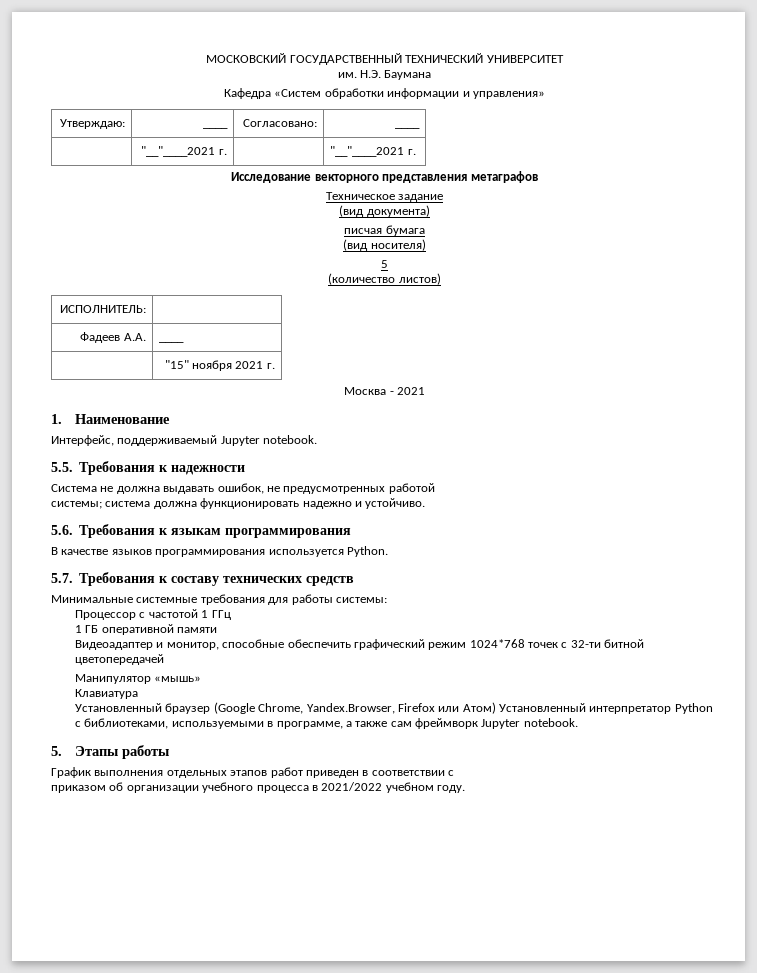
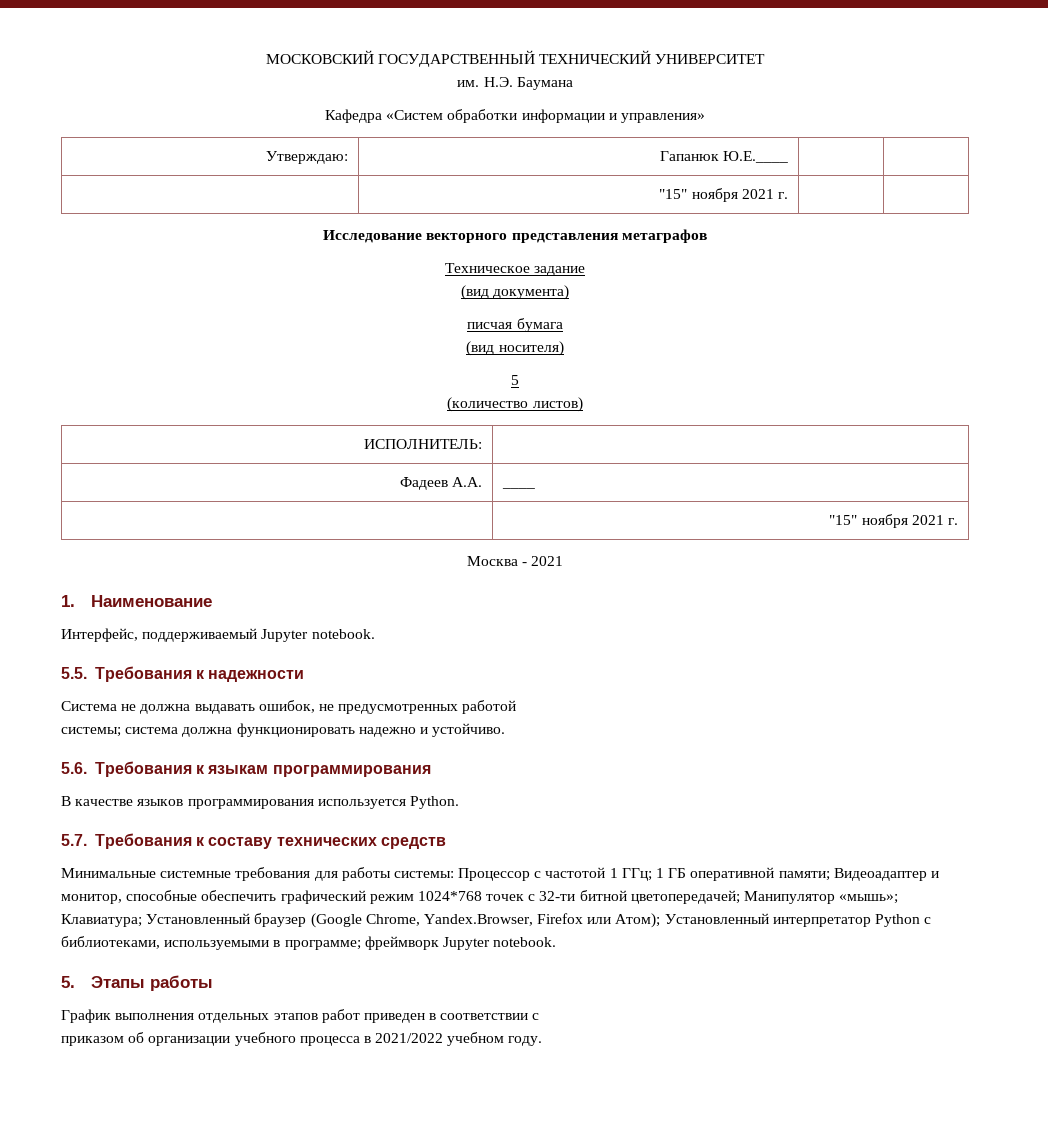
- Утверждаю: | ____ | Согласовано: | ____
- | "__"____2021 г. | | "__"____2021 г.
+ Утверждаю: | Гапанюк Ю.Е.____ | |
+ | "15" ноября 2021 г. | |
- Минимальные системные требования для работы системы:
- Процессор с частотой 1 ГГц
- 1 ГБ оперативной памяти
- Видеоадаптер и монитор, способные обеспечить графический режим 1024*768 точек с 32-ти битной цветопередачей
- Манипулятор «мышь»
- Клавиатура
- Установленный браузер (Google Chrome, Yandex.Browser, Firefox или Атом) Установленный интерпретатор Python с библиотеками, используемыми в программе, а также сам фреймворк Jupyter notebook.
+ Минимальные системные требования для работы системы: Процессор с частотой 1 ГГц; 1 ГБ оперативной памяти; Видеоадаптер и монитор, способные обеспечить графический режим 1024*768 точек с 32-ти битной цветопередачей; Манипулятор «мышь»; Клавиатура; Установленный браузер (Google Chrome, Yandex.Browser, Firefox или Атом); Установленный интерпретатор Python с библиотеками, используемыми в программе; фреймворк Jupyter notebook.

